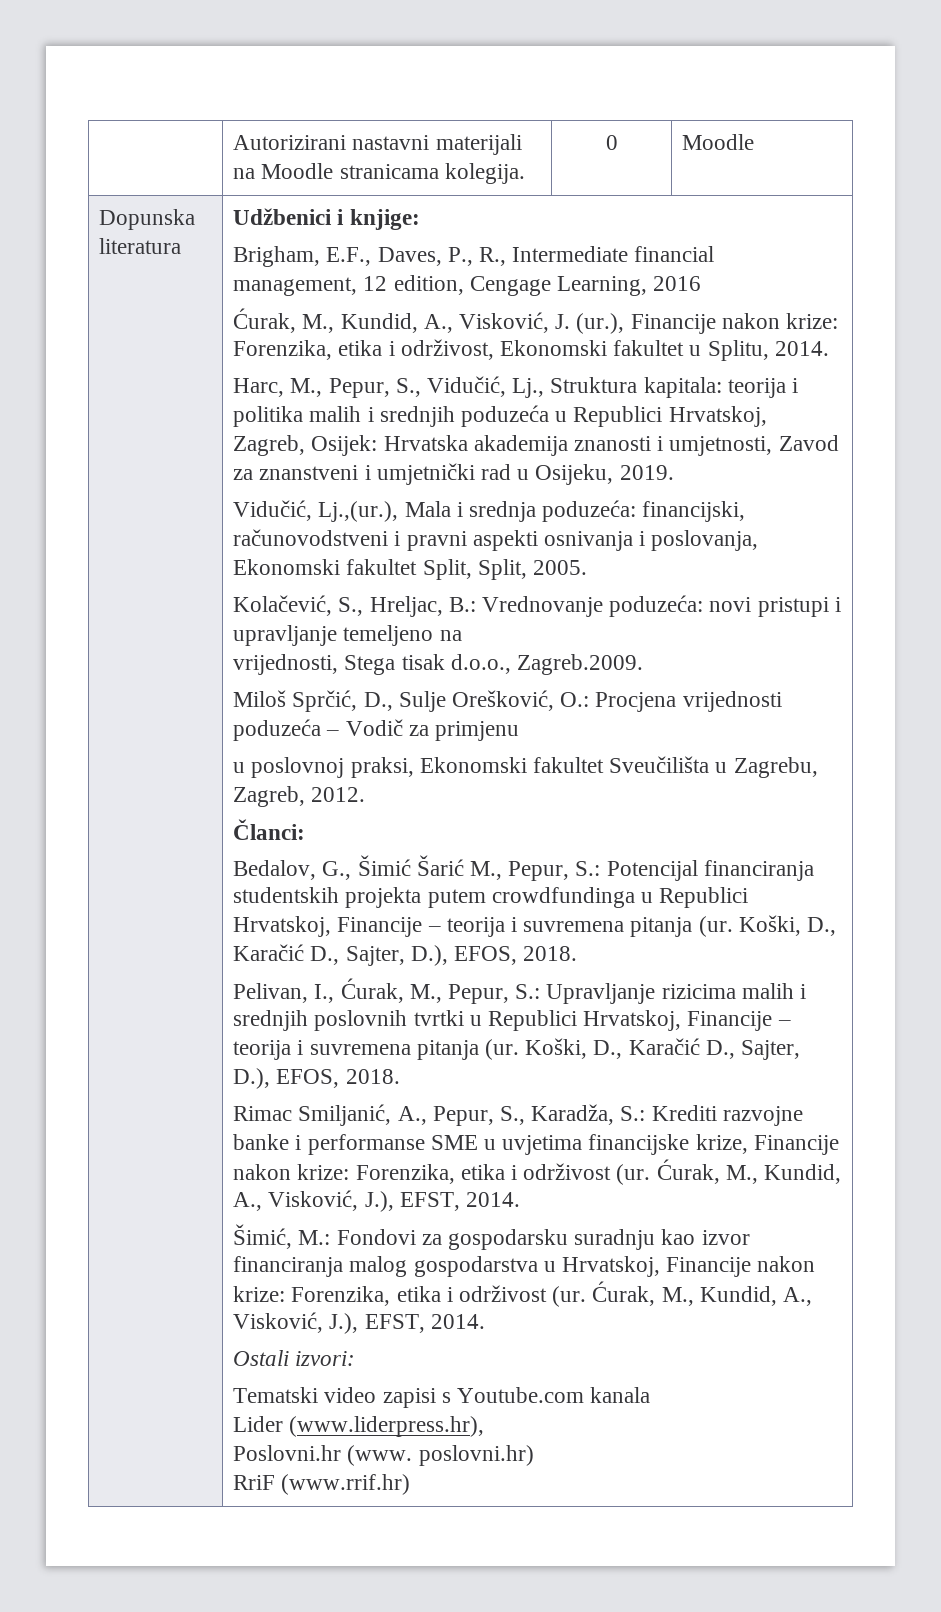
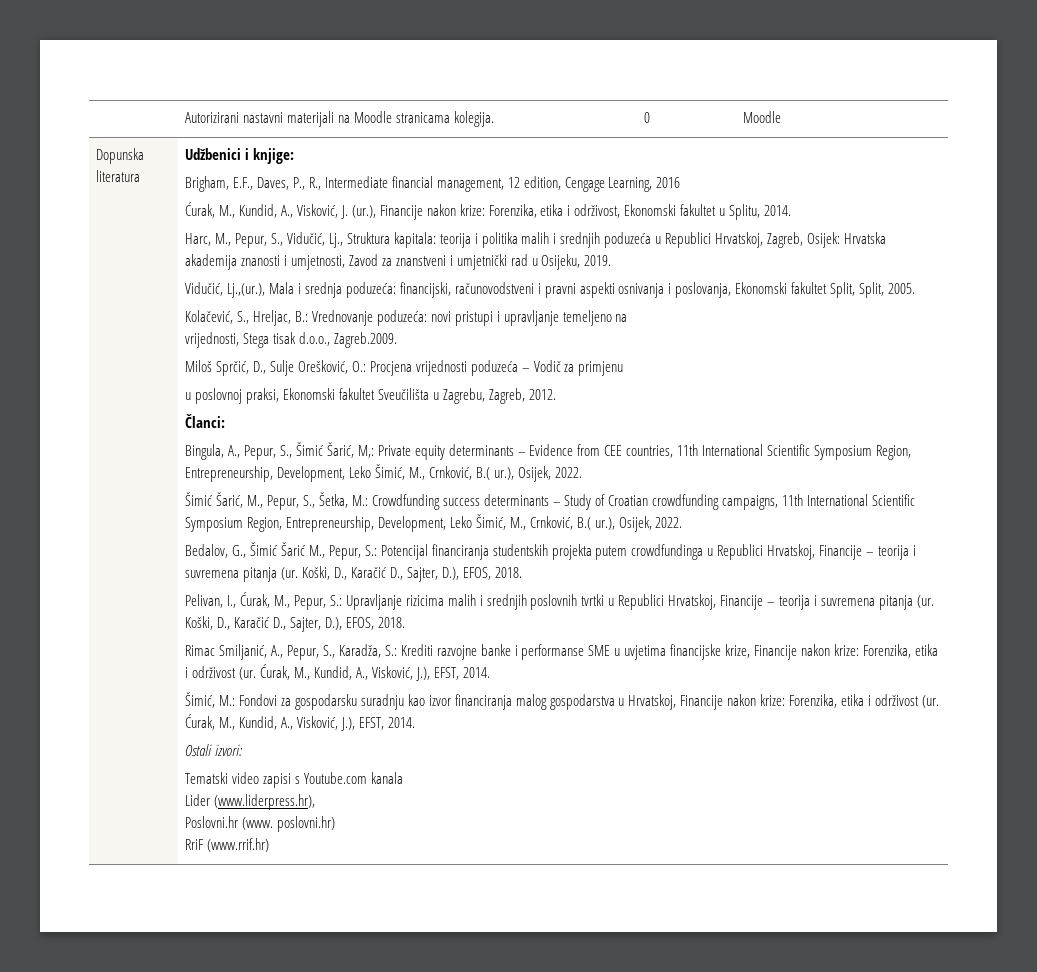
+ Bingula, A., Pepur, S., Šimić Šarić, M,: Private equity determinants – Evidence from CEE countries, 11th International Scientific Symposium Region, Entrepreneurship, Development, Leko Šimić, M., Crnković, B.( ur.), Osijek, 2022.
+ Šimić Šarić, M., Pepur, S., Šetka, M.: Crowdfunding success determinants – Study of Croatian crowdfunding campaigns, 11th International Scientific Symposium Region, Entrepreneurship, Development, Leko Šimić, M., Crnković, B.( ur.), Osijek, 2022.

